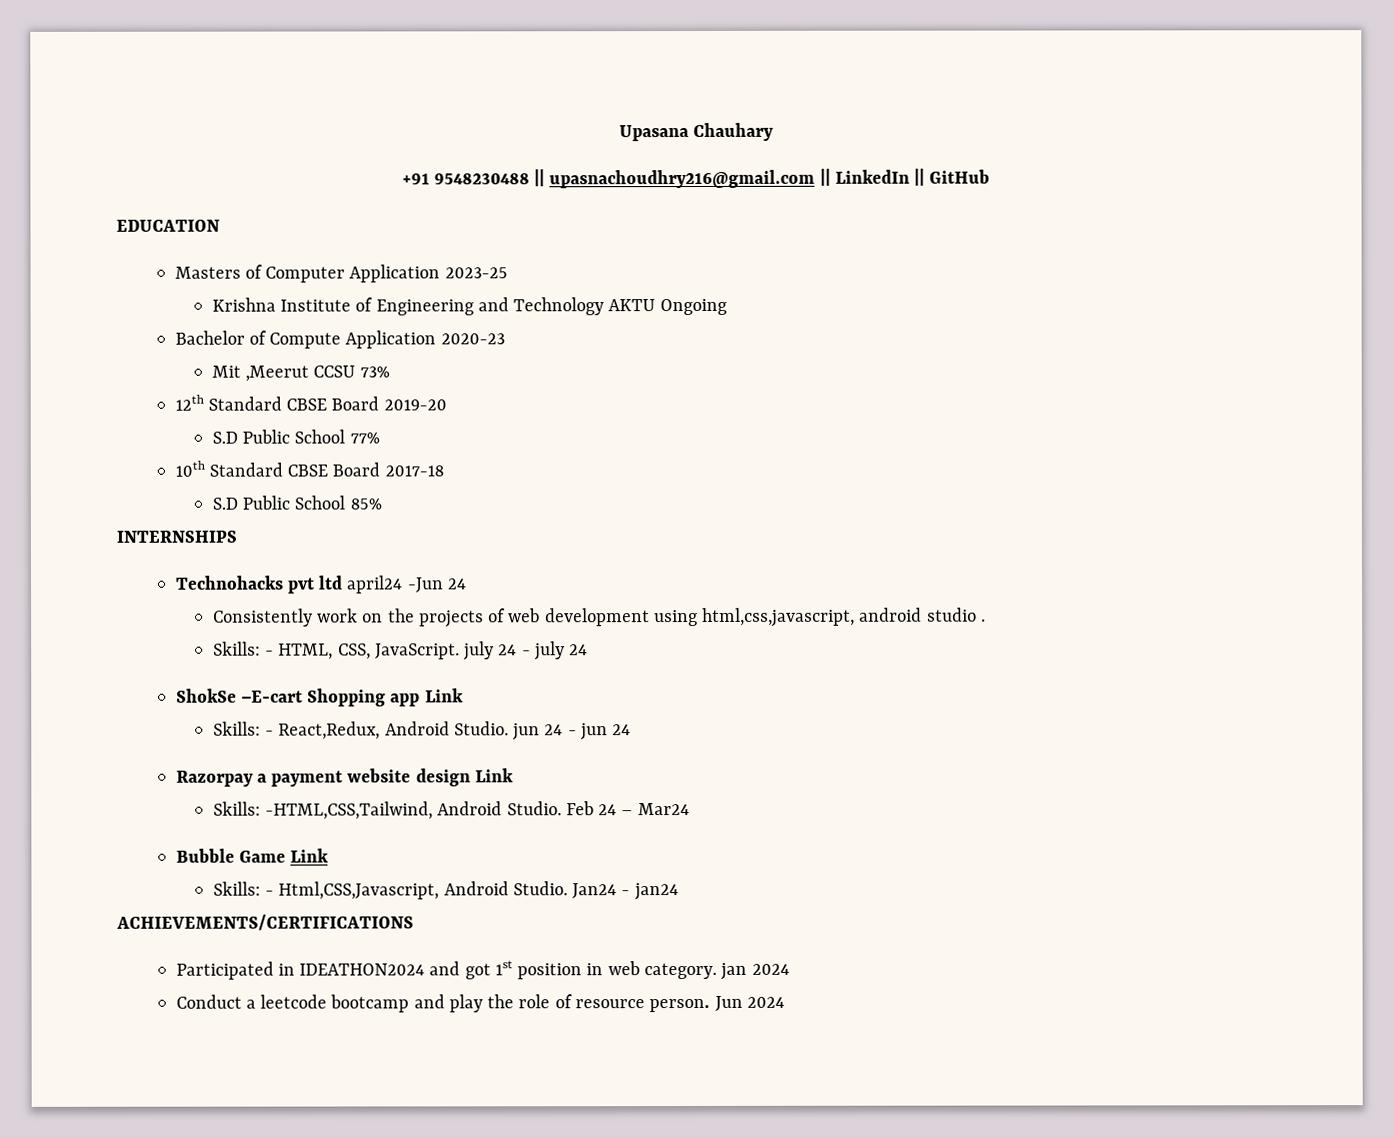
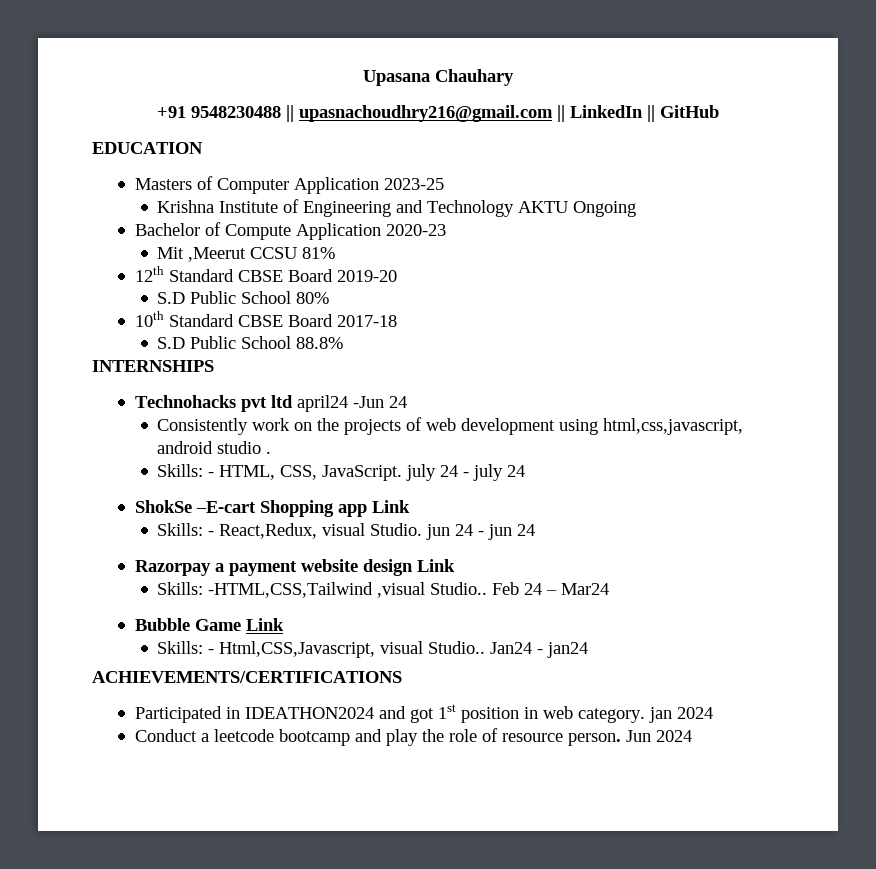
- Mit ,Meerut CCSU 73%
+ Mit ,Meerut CCSU 81%
- S.D Public School 77%
+ S.D Public School 80%
- S.D Public School 85%
+ S.D Public School 88.8%
- Skills: - React,Redux, Android Studio. jun 24 - jun 24
+ Skills: - React,Redux, visual Studio. jun 24 - jun 24
- Skills: -HTML,CSS,Tailwind, Android Studio.
+ Skills: -HTML,CSS,Tailwind ,visual Studio..
- Skills: - Html,CSS,Javascript, Android Studio.
+ Skills: - Html,CSS,Javascript, visual Studio..

